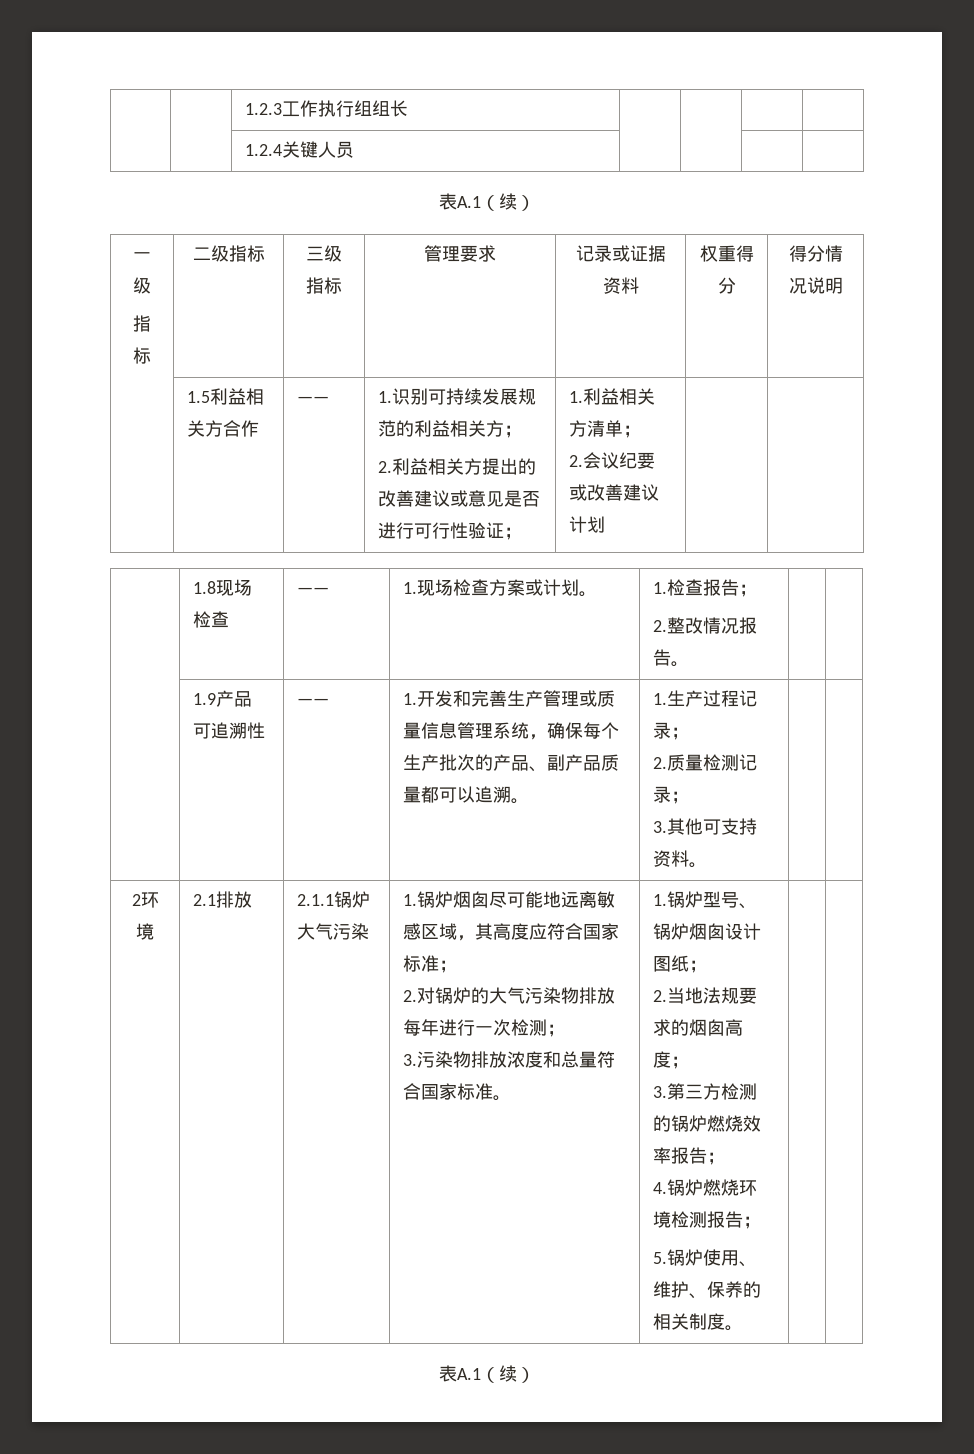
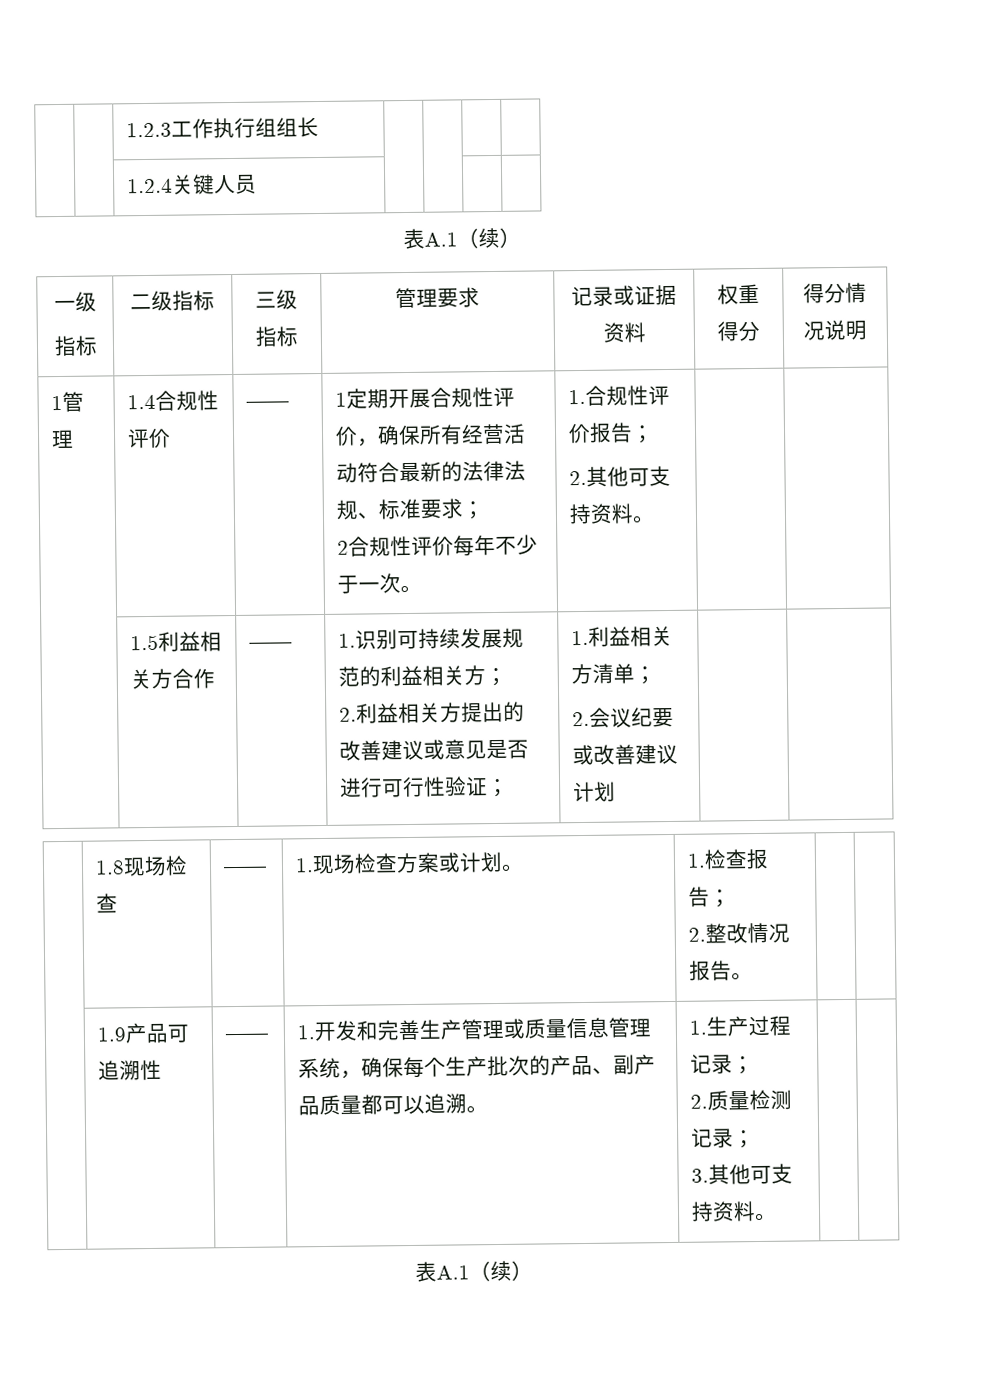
+ 1管理 | 1.4合规性评价 | —— | 1定期开展合规性评价，确保所有经营活动符合最新的法律法规、标准要求；
+ 2合规性评价每年不少于一次。 | 1.合规性评价报告；
+ 2.其他可支持资料。
- 2环境 | 2.1排放 | 2.1.1锅炉大气污染 | 1.锅炉烟囱尽可能地远离敏感区域，其高度应符合国家标准；
- 2.对锅炉的大气污染物排放每年进行一次检测；
- 3.污染物排放浓度和总量符合国家标准。 | 1.锅炉型号、锅炉烟囱设计图纸；
- 2.当地法规要求的烟囱高度；
- 3.第三方检测的锅炉燃烧效率报告；
- 4.锅炉燃烧环境检测报告；
- 5.锅炉使用、维护、保养的相关制度。

